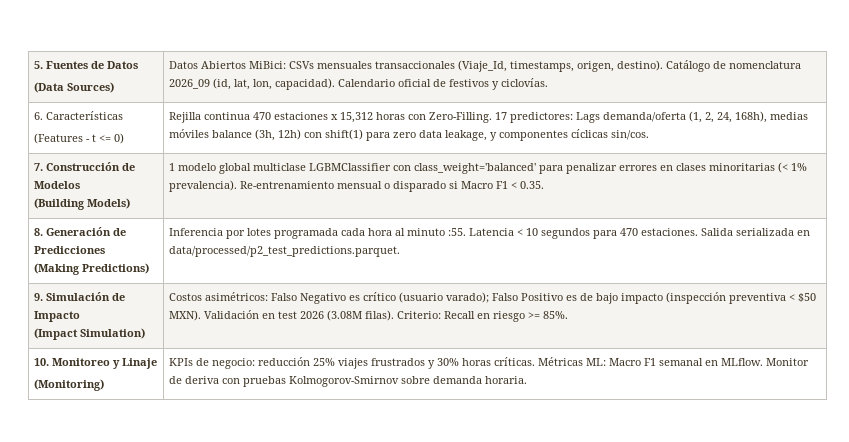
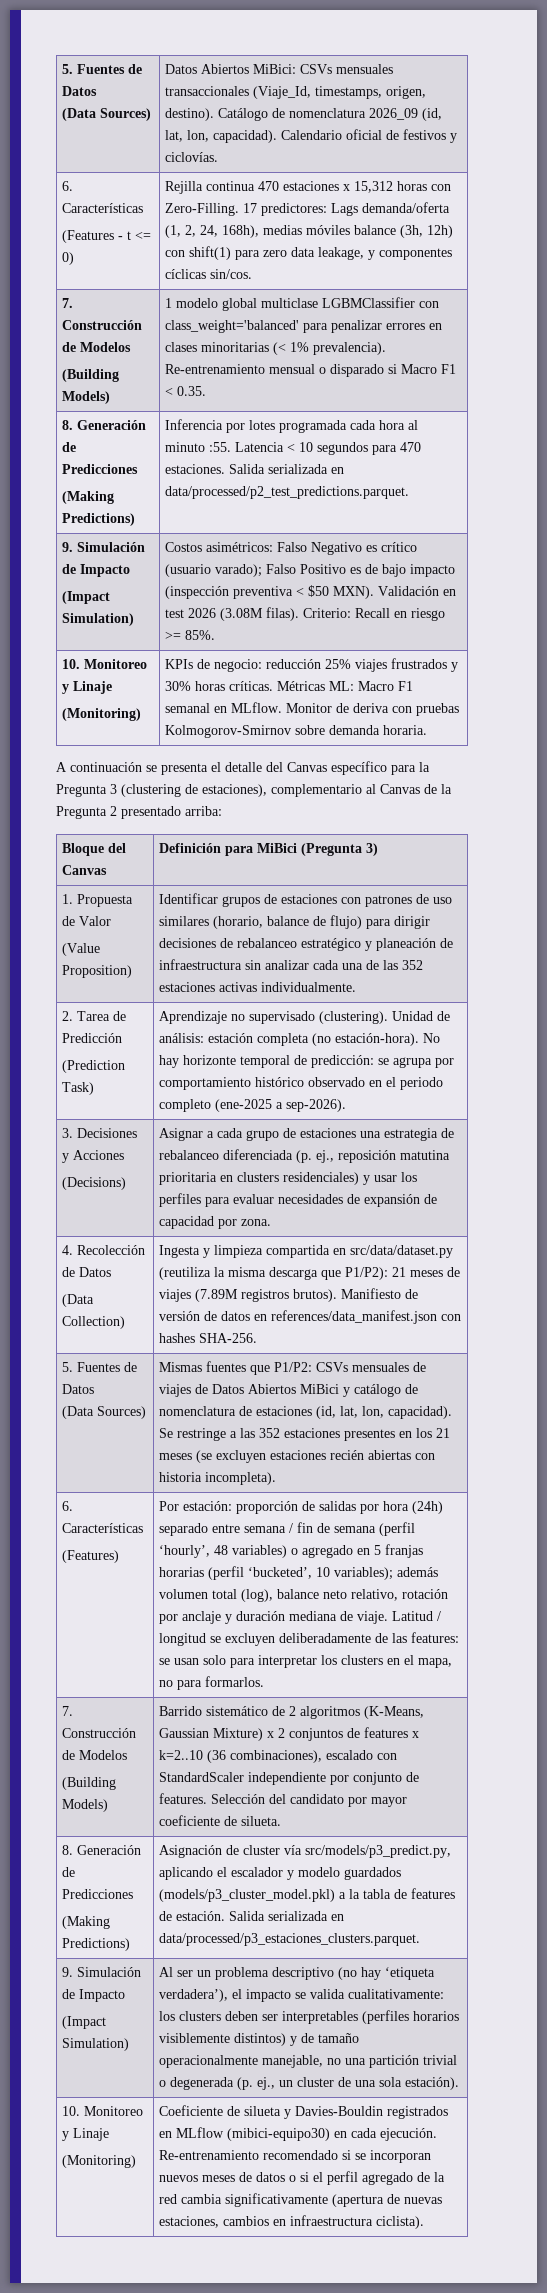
+ A continuación se presenta el detalle del Canvas específico para la Pregunta 3 (clustering de estaciones), complementario al Canvas de la Pregunta 2 presentado arriba:
+ Bloque del Canvas | Definición para MiBici (Pregunta 3)
+ 1. Propuesta de Valor
+ (Value Proposition) | Identificar grupos de estaciones con patrones de uso similares (horario, balance de flujo) para dirigir decisiones de rebalanceo estratégico y planeación de infraestructura sin analizar cada una de las 352 estaciones activas individualmente.
+ 2. Tarea de Predicción
+ (Prediction Task) | Aprendizaje no supervisado (clustering). Unidad de análisis: estación completa (no estación-hora). No hay horizonte temporal de predicción: se agrupa por comportamiento histórico observado en el periodo completo (ene-2025 a sep-2026).
+ 3. Decisiones y Acciones
+ (Decisions) | Asignar a cada grupo de estaciones una estrategia de rebalanceo diferenciada (p. ej., reposición matutina prioritaria en clusters residenciales) y usar los perfiles para evaluar necesidades de expansión de capacidad por zona.
+ 4. Recolección de Datos
+ (Data Collection) | Ingesta y limpieza compartida en src/data/dataset.py (reutiliza la misma descarga que P1/P2): 21 meses de viajes (7.89M registros brutos). Manifiesto de versión de datos en references/data_manifest.json con hashes SHA-256.
+ 5. Fuentes de Datos
+ (Data Sources) | Mismas fuentes que P1/P2: CSVs mensuales de viajes de Datos Abiertos MiBici y catálogo de nomenclatura de estaciones (id, lat, lon, capacidad). Se restringe a las 352 estaciones presentes en los 21 meses (se excluyen estaciones recién abiertas con historia incompleta).
+ 6. Características
+ (Features) | Por estación: proporción de salidas por hora (24h) separado entre semana / fin de semana (perfil ‘hourly’, 48 variables) o agregado en 5 franjas horarias (perfil ‘bucketed’, 10 variables); además volumen total (log), balance neto relativo, rotación por anclaje y duración mediana de viaje. Latitud / longitud se excluyen deliberadamente de las features: se usan solo para interpretar los clusters en el mapa, no para formarlos.
+ 7. Construcción de Modelos
+ (Building Models) | Barrido sistemático de 2 algoritmos (K-Means, Gaussian Mixture) x 2 conjuntos de features x k=2..10 (36 combinaciones), escalado con StandardScaler independiente por conjunto de features. Selección del candidato por mayor coeficiente de silueta.
+ 8. Generación de Predicciones
+ (Making Predictions) | Asignación de cluster vía src/models/p3_predict.py, aplicando el escalador y modelo guardados (models/p3_cluster_model.pkl) a la tabla de features de estación. Salida serializada en data/processed/p3_estaciones_clusters.parquet.
+ 9. Simulación de Impacto
+ (Impact Simulation) | Al ser un problema descriptivo (no hay ‘etiqueta verdadera’), el impacto se valida cualitativamente: los clusters deben ser interpretables (perfiles horarios visiblemente distintos) y de tamaño operacionalmente manejable, no una partición trivial o degenerada (p. ej., un cluster de una sola estación).
+ 10. Monitoreo y Linaje
+ (Monitoring) | Coeficiente de silueta y Davies-Bouldin registrados en MLflow (mibici-equipo30) en cada ejecución. Re-entrenamiento recomendado si se incorporan nuevos meses de datos o si el perfil agregado de la red cambia significativamente (apertura de nuevas estaciones, cambios en infraestructura ciclista).

